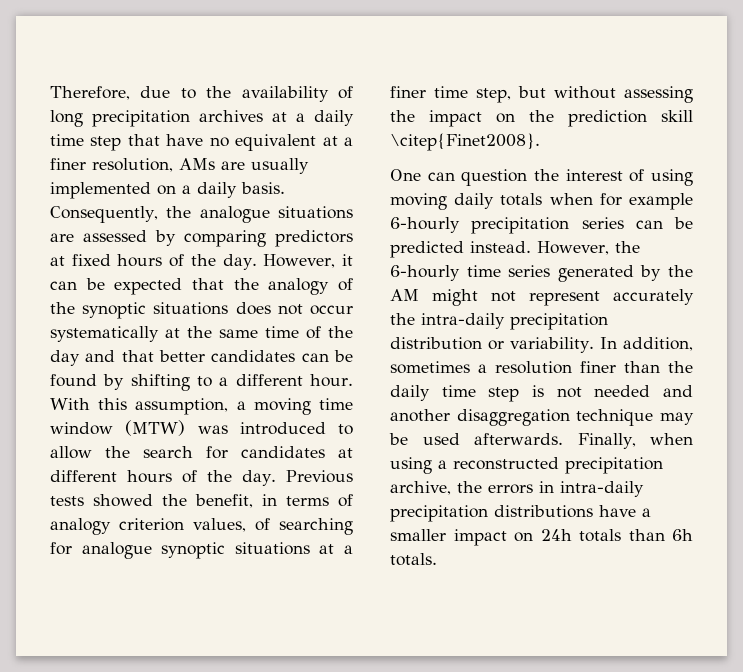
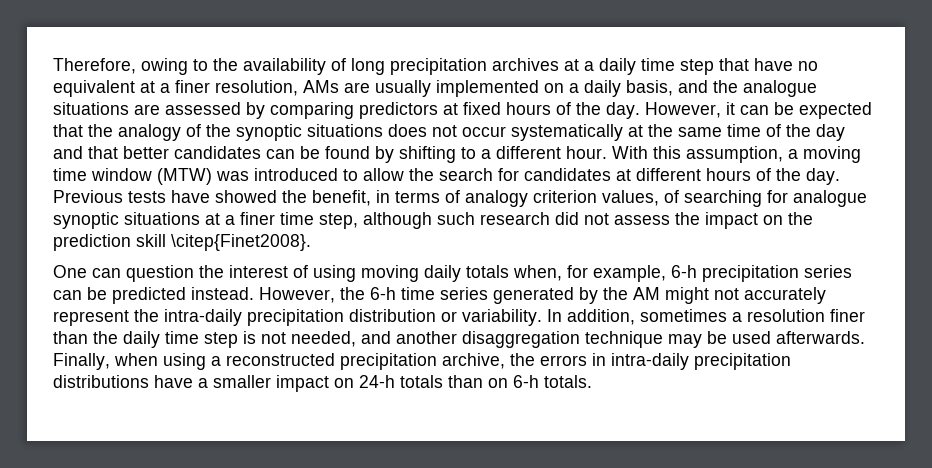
- Therefore, due to the availability of long precipitation archives at a daily time step that have no equivalent at a finer resolution, AMs are usually implemented on a daily basis. Consequently, the analogue situations are assessed by comparing predictors at fixed hours of the day.
+ Therefore, owing to the availability of long precipitation archives at a daily time step that have no equivalent at a finer resolution, AMs are usually implemented on a daily basis, and the analogue situations are assessed by comparing predictors at fixed hours of the day.
- Previous tests showed the benefit, in terms of analogy criterion values, of searching for analogue synoptic situations at a finer time step, but without assessing the impact on the prediction skill \citep{Finet2008}.
+ Previous tests have showed the benefit, in terms of analogy criterion values, of searching for analogue synoptic situations at a finer time step, although such research did not assess the impact on the prediction skill \citep{Finet2008}.
- One can question the interest of using moving daily totals when for example 6-hourly precipitation series can be predicted instead.
+ One can question the interest of using moving daily totals when, for example, 6-h precipitation series can be predicted instead.
- However, the 6-hourly time series generated by the AM might not represent accurately the intra-daily precipitation distribution or variability.
+ However, the 6-h time series generated by the AM might not accurately represent the intra-daily precipitation distribution or variability.
- In addition, sometimes a resolution finer than the daily time step is not needed and another disaggregation technique may be used afterwards.
+ In addition, sometimes a resolution finer than the daily time step is not needed, and another disaggregation technique may be used afterwards.
- Finally, when using a reconstructed precipitation archive, the errors in intra-daily precipitation distributions have a smaller impact on 24h totals than 6h totals.
+ Finally, when using a reconstructed precipitation archive, the errors in intra-daily precipitation distributions have a smaller impact on 24-h totals than on 6-h totals.

